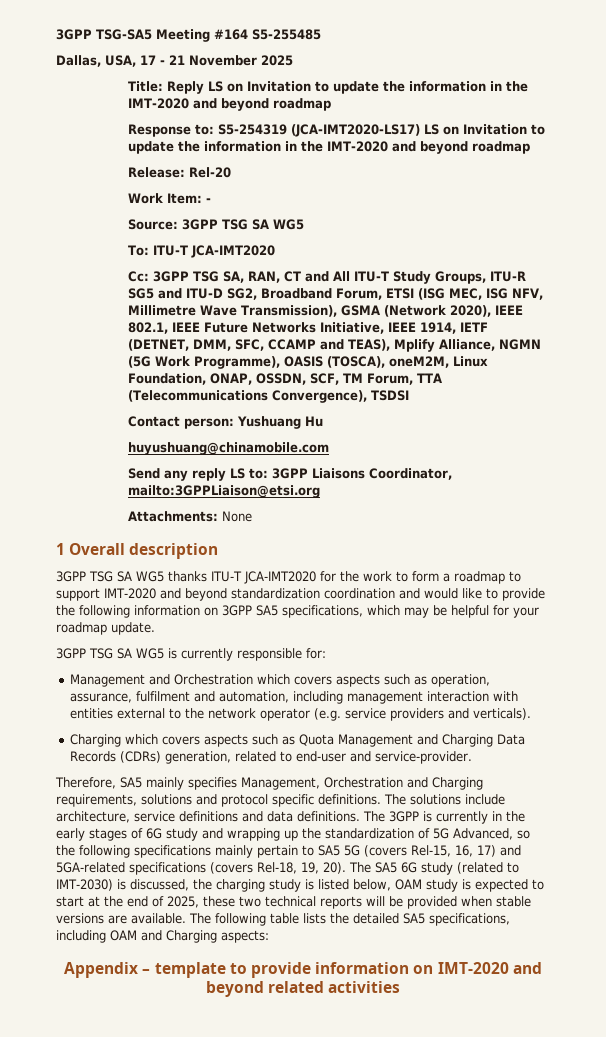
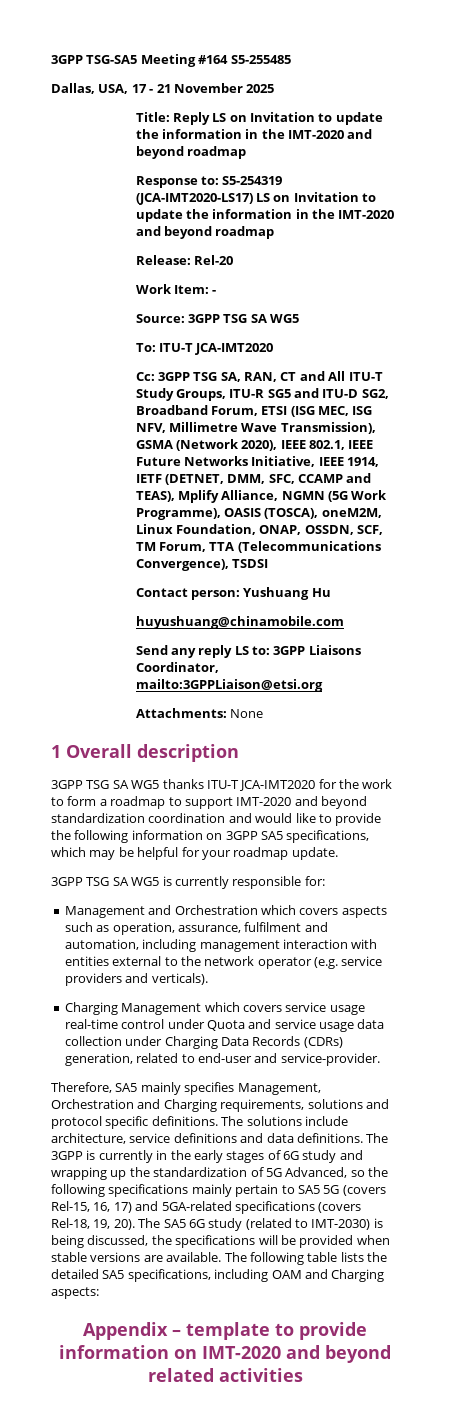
- Charging which covers aspects such as Quota Management and Charging Data Records (CDRs) generation, related to end-user and service-provider.
+ Charging Management which covers service usage real-time control under Quota and service usage data collection under Charging Data Records (CDRs) generation, related to end-user and service-provider.
- The SA5 6G study (related to IMT-2030) is discussed, the charging study is listed below, OAM study is expected to start at the end of 2025, these two technical reports will be provided when stable versions are available.
+ The SA5 6G study (related to IMT-2030) is being discussed, the specifications will be provided when stable versions are available.

